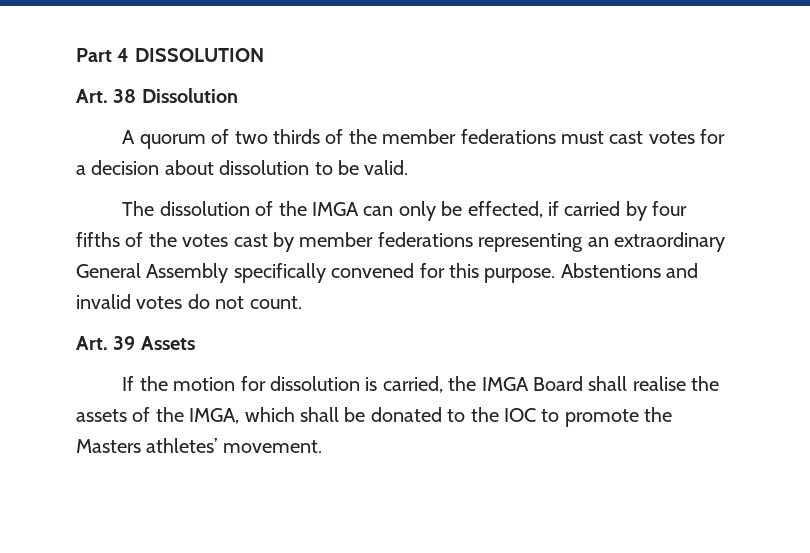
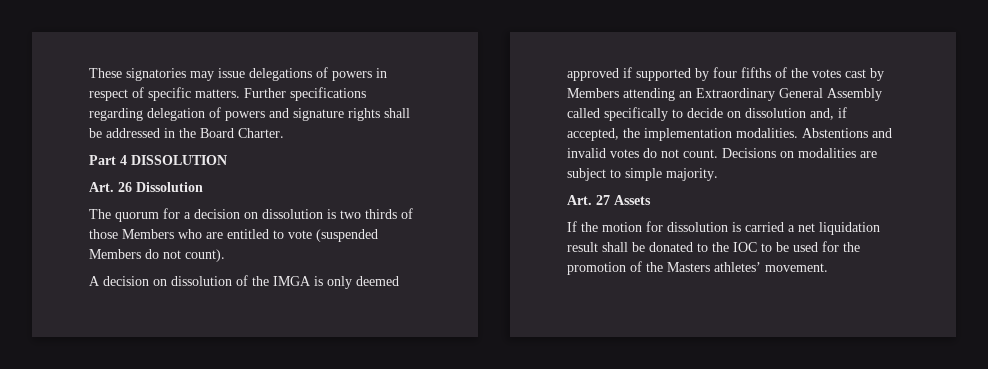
+ These signatories may issue delegations of powers in respect of specific matters. Further specifications regarding delegation of powers and signature rights shall be addressed in the Board Charter.
- Art. 38 Dissolution
+ Art. 26 Dissolution
- A quorum of two thirds of the member federations must cast votes for a decision about dissolution to be valid.
- The dissolution of the IMGA can only be effected, if carried by four fifths of the votes cast by member federations representing an extraordinary General Assembly specifically convened for this purpose.
+ The quorum for a decision on dissolution is two thirds of those Members who are entitled to vote (suspended Members do not count).
+ A decision on dissolution of the IMGA is only deemed approved if supported by four fifths of the votes cast by Members attending an Extraordinary General Assembly called specifically to decide on dissolution and, if accepted, the implementation modalities.
- Abstentions and invalid votes do not count.
- Art. 39 Assets
+ Abstentions and invalid votes do not count. Decisions on modalities are subject to simple majority.
+ Art. 27 Assets
- If the motion for dissolution is carried, the IMGA Board shall realise the assets of the IMGA, which shall be donated to the IOC to promote the Masters athletes’ movement.
+ If the motion for dissolution is carried a net liquidation result shall be donated to the IOC to be used for the promotion of the Masters athletes’ movement.

